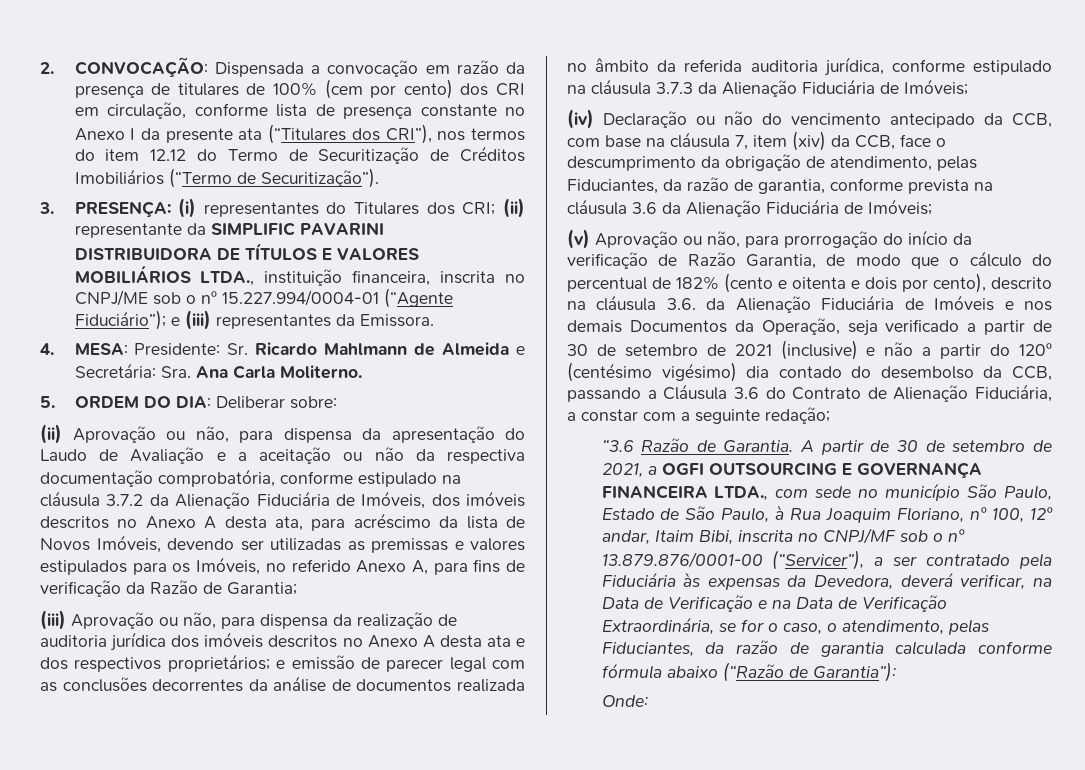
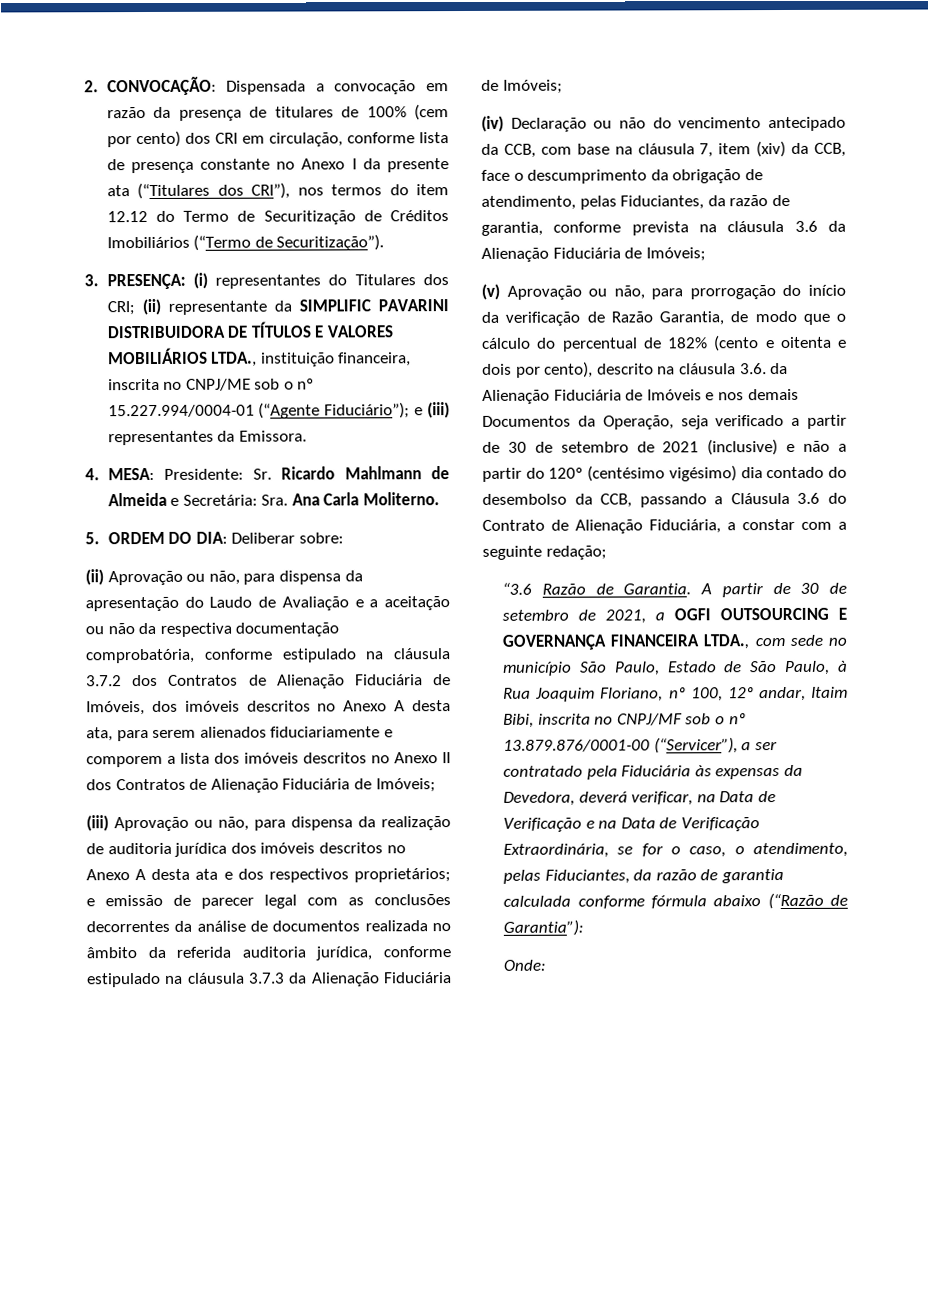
- (ii) Aprovação ou não, para dispensa da apresentação do Laudo de Avaliação e a aceitação ou não da respectiva documentação comprobatória, conforme estipulado na cláusula 3.7.2 da Alienação Fiduciária de Imóveis, dos imóveis descritos no Anexo A desta ata, para acréscimo da lista de Novos Imóveis, devendo ser utilizadas as premissas e valores estipulados para os Imóveis, no referido Anexo A, para fins de verificação da Razão de Garantia;
+ (ii) Aprovação ou não, para dispensa da apresentação do Laudo de Avaliação e a aceitação ou não da respectiva documentação comprobatória, conforme estipulado na cláusula 3.7.2 dos Contratos de Alienação Fiduciária de Imóveis, dos imóveis descritos no Anexo A desta ata, para serem alienados fiduciariamente e comporem a lista dos imóveis descritos no Anexo II dos Contratos de Alienação Fiduciária de Imóveis;

